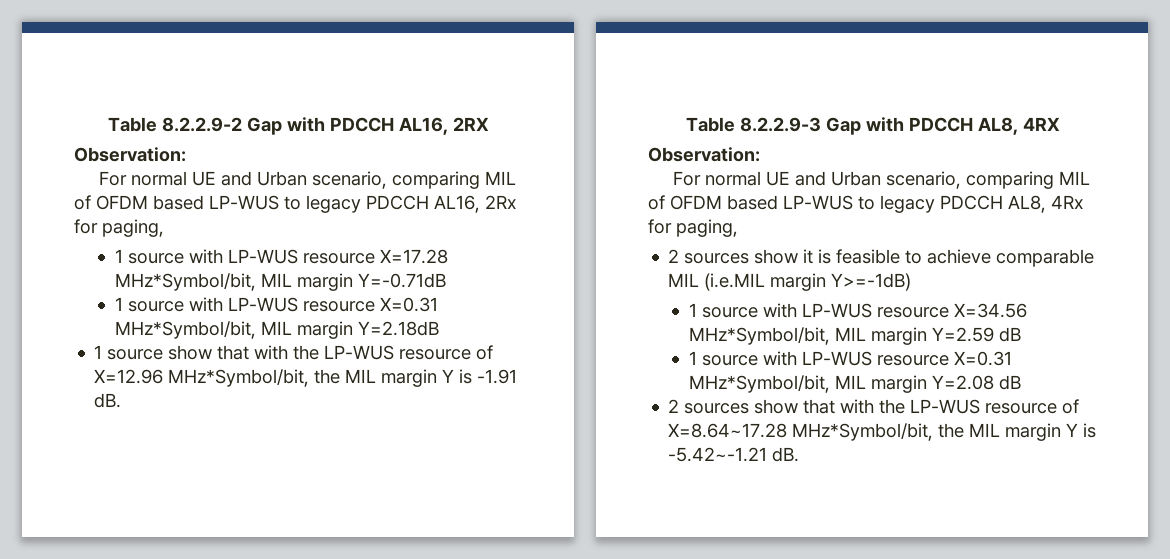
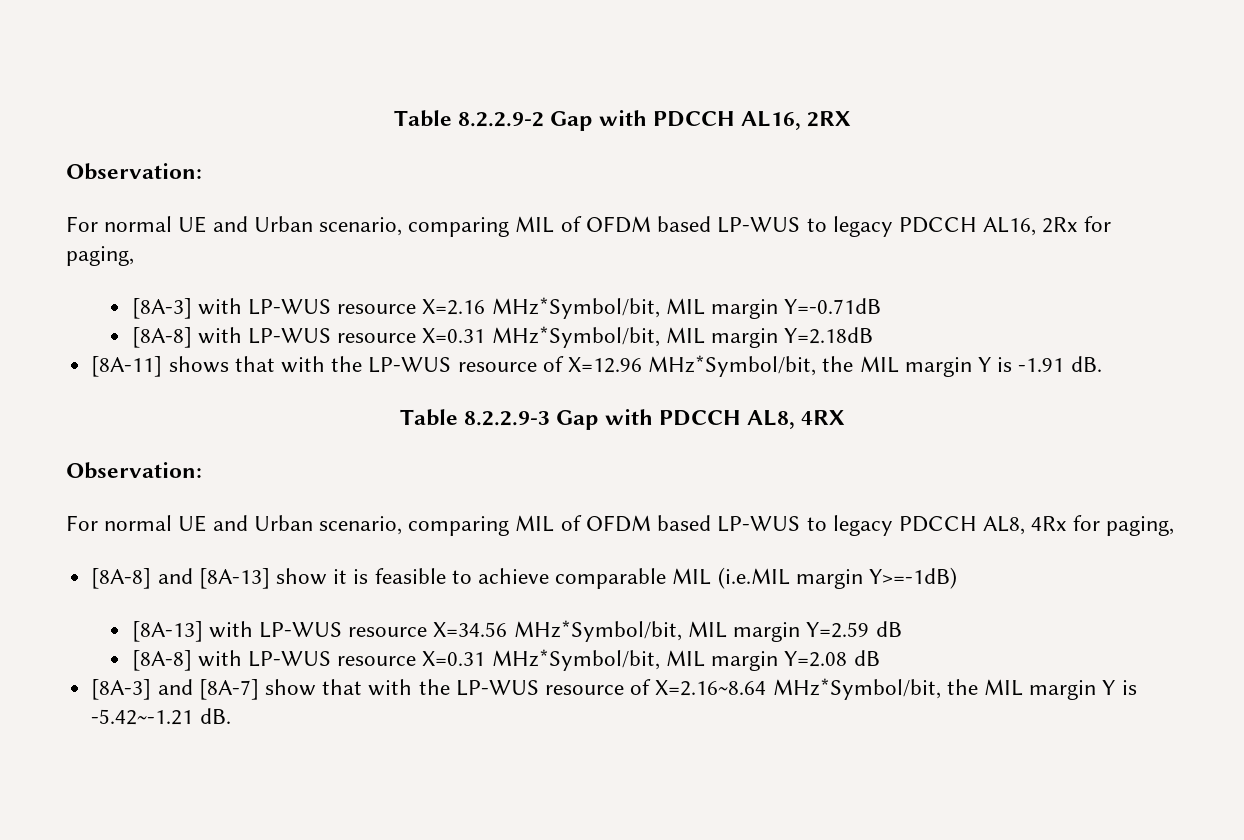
- 1 source with LP-WUS resource X=17.28 MHz*Symbol/bit, MIL margin Y=-0.71dB
+ [8A-3] with LP-WUS resource X=2.16 MHz*Symbol/bit, MIL margin Y=-0.71dB
- 1 source with LP-WUS resource X=0.31 MHz*Symbol/bit, MIL margin Y=2.18dB
+ [8A-8] with LP-WUS resource X=0.31 MHz*Symbol/bit, MIL margin Y=2.18dB
- 1 source show that with the LP-WUS resource of X=12.96 MHz*Symbol/bit, the MIL margin Y is -1.91 dB.
+ [8A-11] shows that with the LP-WUS resource of X=12.96 MHz*Symbol/bit, the MIL margin Y is -1.91 dB.
- 2 sources show it is feasible to achieve comparable MIL (i.e.MIL margin Y>=-1dB)
+ [8A-8] and [8A-13] show it is feasible to achieve comparable MIL (i.e.MIL margin Y>=-1dB)
- 1 source with LP-WUS resource X=34.56 MHz*Symbol/bit, MIL margin Y=2.59 dB
+ [8A-13] with LP-WUS resource X=34.56 MHz*Symbol/bit, MIL margin Y=2.59 dB
- 1 source with LP-WUS resource X=0.31 MHz*Symbol/bit, MIL margin Y=2.08 dB
+ [8A-8] with LP-WUS resource X=0.31 MHz*Symbol/bit, MIL margin Y=2.08 dB
- 2 sources show that with the LP-WUS resource of X=8.64~17.28 MHz*Symbol/bit, the MIL margin Y is -5.42~-1.21 dB.
+ [8A-3] and [8A-7] show that with the LP-WUS resource of X=2.16~8.64 MHz*Symbol/bit, the MIL margin Y is -5.42~-1.21 dB.

